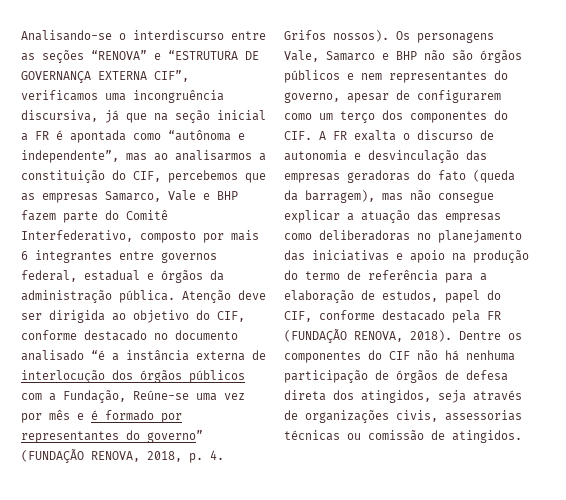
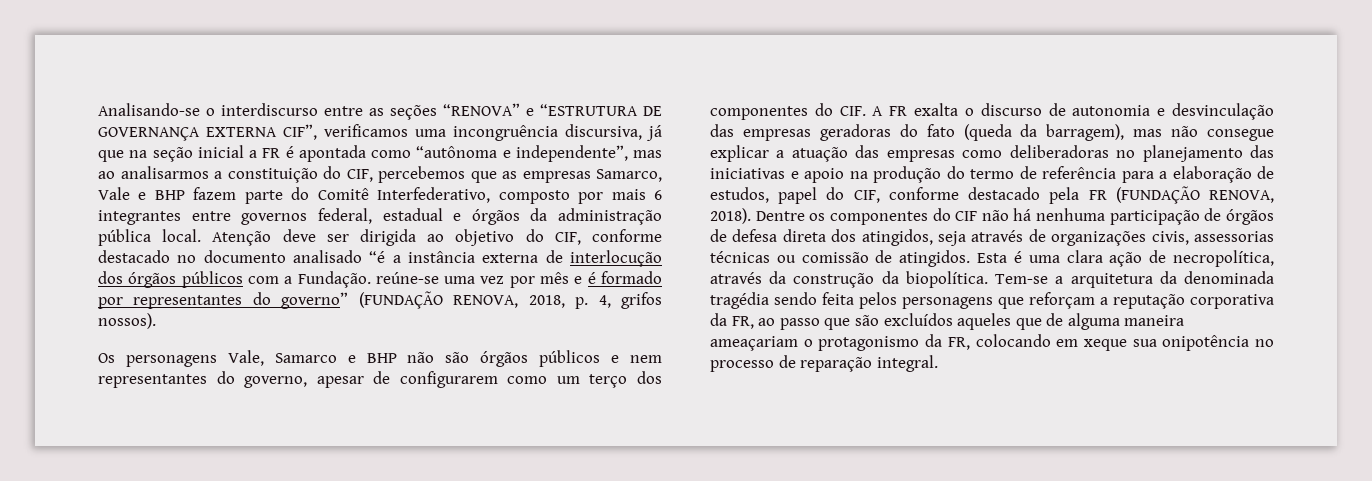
- Analisando-se o interdiscurso entre as seções “RENOVA” e “ESTRUTURA DE GOVERNANÇA EXTERNA CIF”, verificamos uma incongruência discursiva, já que na seção inicial a FR é apontada como “autônoma e independente”, mas ao analisarmos a constituição do CIF, percebemos que as empresas Samarco, Vale e BHP fazem parte do Comitê Interfederativo, composto por mais 6 integrantes entre governos federal, estadual e órgãos da administração pública.
+ Analisando-se o interdiscurso entre as seções “RENOVA” e “ESTRUTURA DE GOVERNANÇA EXTERNA CIF”, verificamos uma incongruência discursiva, já que na seção inicial a FR é apontada como “autônoma e independente”, mas ao analisarmos a constituição do CIF, percebemos que as empresas Samarco, Vale e BHP fazem parte do Comitê Interfederativo, composto por mais 6 integrantes entre governos federal, estadual e órgãos da administração pública local.
- Atenção deve ser dirigida ao objetivo do CIF, conforme destacado no documento analisado “é a instância externa de interlocução dos órgãos públicos com a Fundação, Reúne-se uma vez por mês e é formado por representantes do governo” (FUNDAÇÃO RENOVA, 2018, p. 4. Grifos nossos). Os personagens Vale, Samarco e BHP não são órgãos públicos e nem representantes do governo, apesar de configurarem como um terço dos componentes do CIF. A FR exalta o discurso de autonomia e desvinculação das empresas geradoras do fato (queda da barragem), mas não consegue explicar a atuação das empresas como deliberadoras no planejamento das iniciativas e apoio na produção do termo de referência para a elaboração de estudos, papel do CIF, conforme destacado pela FR (FUNDAÇÃO RENOVA, 2018).
+ Atenção deve ser dirigida ao objetivo do CIF, conforme destacado no documento analisado “é a instância externa de interlocução dos órgãos públicos com a Fundação. reúne-se uma vez por mês e é formado por representantes do governo” (FUNDAÇÃO RENOVA, 2018, p. 4, grifos nossos).
+ Os personagens Vale, Samarco e BHP não são órgãos públicos e nem representantes do governo, apesar de configurarem como um terço dos componentes do CIF. A FR exalta o discurso de autonomia e desvinculação das empresas geradoras do fato (queda da barragem), mas não consegue explicar a atuação das empresas como deliberadoras no planejamento das iniciativas e apoio na produção do termo de referência para a elaboração de estudos, papel do CIF, conforme destacado pela FR (FUNDAÇÃO RENOVA, 2018).
+ Esta é uma clara ação de necropolítica, através da construção da biopolítica. Tem-se a arquitetura da denominada tragédia sendo feita pelos personagens que reforçam a reputação corporativa da FR, ao passo que são excluídos aqueles que de alguma maneira ameaçariam o protagonismo da FR, colocando em xeque sua onipotência no processo de reparação integral.

